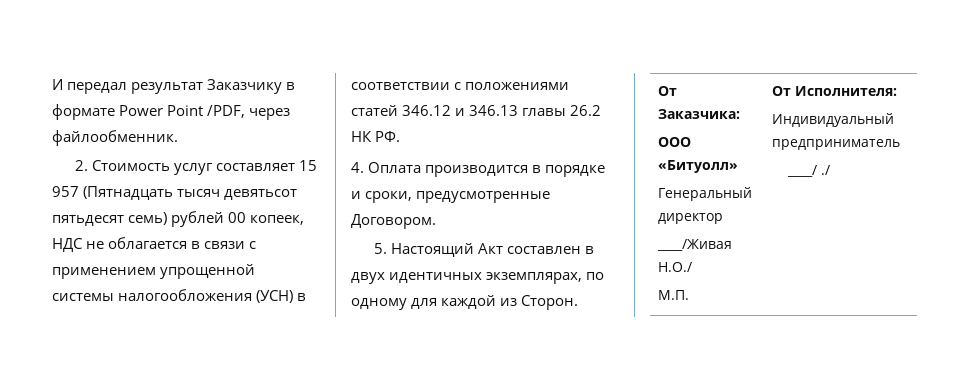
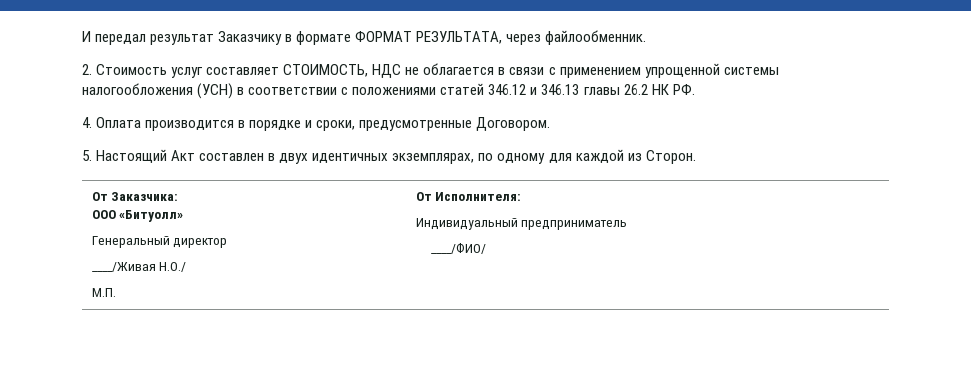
- И передал результат Заказчику в формате Power Point /PDF, через файлообменник.
+ И передал результат Заказчику в формате ФОРМАТ РЕЗУЛЬТАТА, через файлообменник.
- 2. Стоимость услуг составляет 15 957 (Пятнадцать тысяч девятьсот пятьдесят семь) рублей 00 копеек, НДС не облагается в связи с применением упрощенной системы налогообложения (УСН) в соответствии с положениями статей 346.12 и 346.13 главы 26.2 НК РФ.
+ 2. Стоимость услуг составляет СТОИМОСТЬ, НДС не облагается в связи с применением упрощенной системы налогообложения (УСН) в соответствии с положениями статей 346.12 и 346.13 главы 26.2 НК РФ.
  От Заказчика:
  ООО «Битуолл»
  Генеральный директор
  ____/Живая Н.О./
  М.П. | От Исполнителя:
  Индивидуальный предприниматель
- ____/ ./
+ ____/ФИО/

